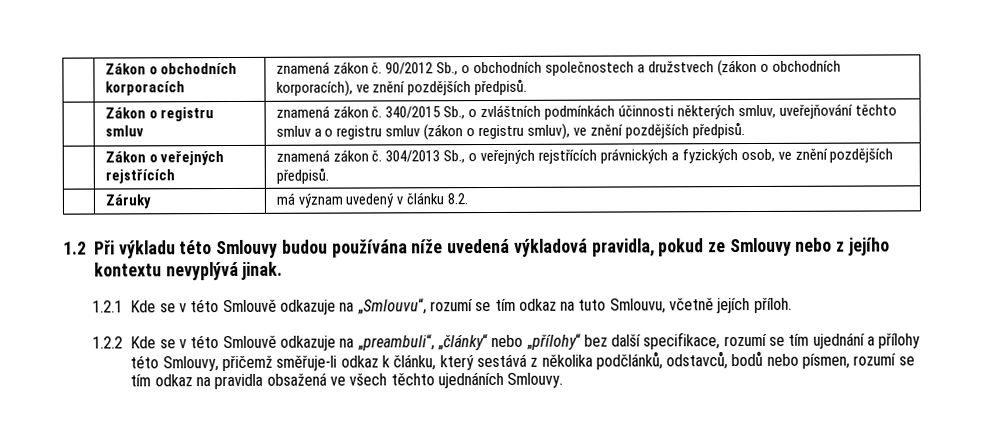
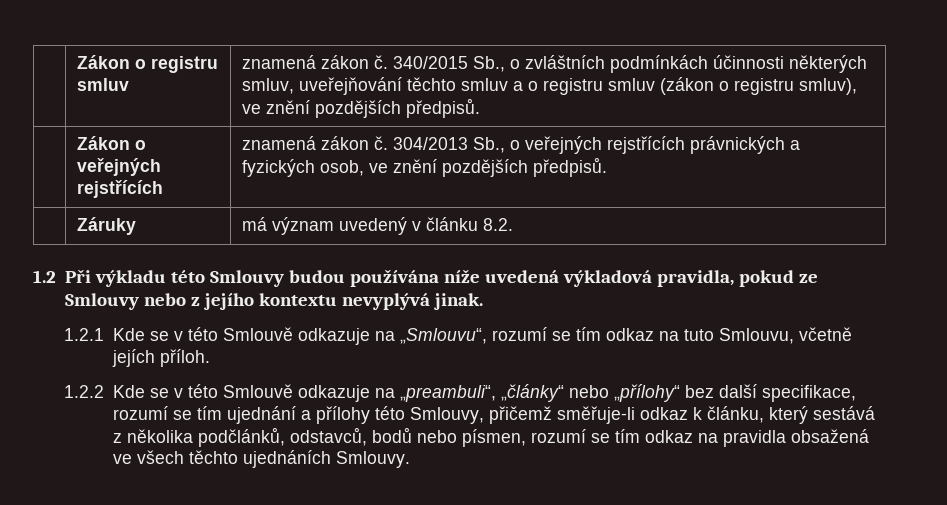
- | Zákon o obchodních korporacích | znamená zákon č. 90/2012 Sb., o obchodních společnostech a družstvech (zákon o obchodních korporacích), ve znění pozdějších předpisů.

